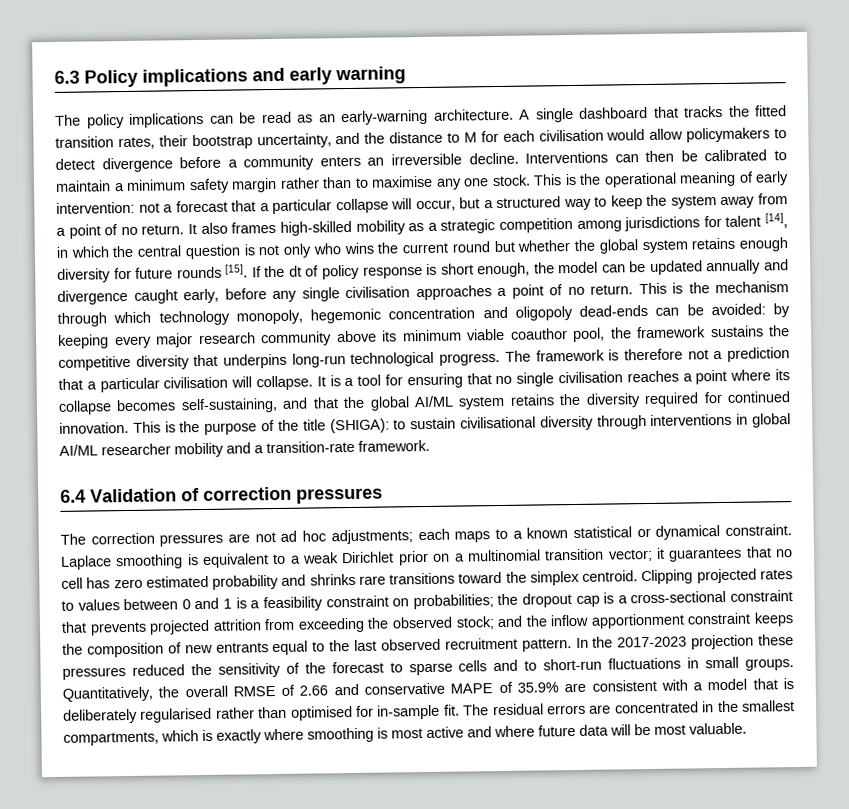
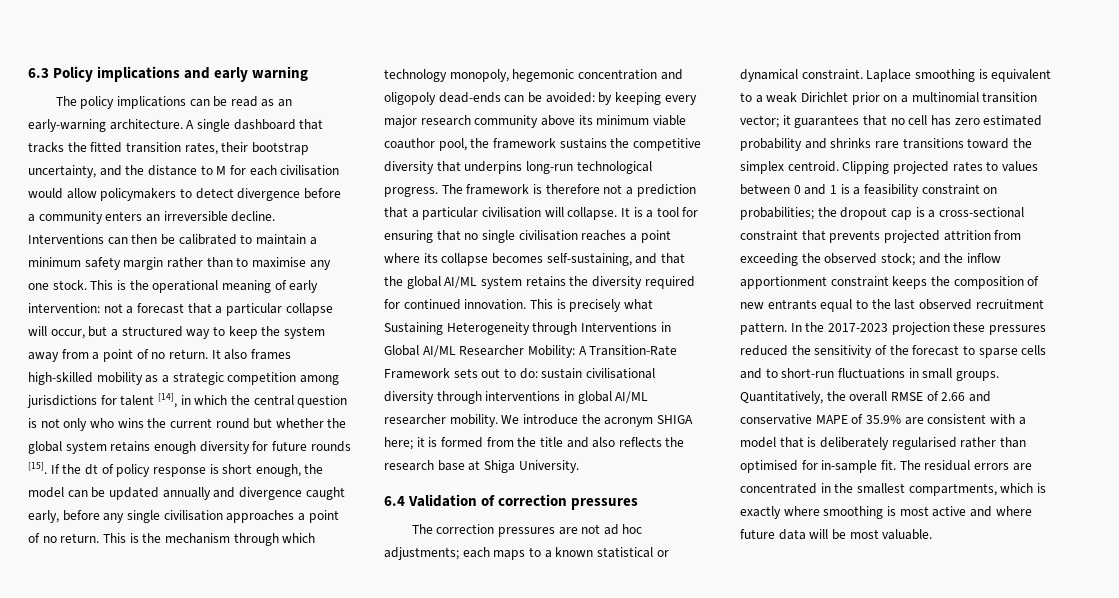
- This is the purpose of the title (SHIGA): to sustain civilisational diversity through interventions in global AI/ML researcher mobility and a transition-rate framework.
+ This is precisely what Sustaining Heterogeneity through Interventions in Global AI/ML Researcher Mobility: A Transition-Rate Framework sets out to do: sustain civilisational diversity through interventions in global AI/ML researcher mobility. We introduce the acronym SHIGA here; it is formed from the title and also reflects the research base at Shiga University.

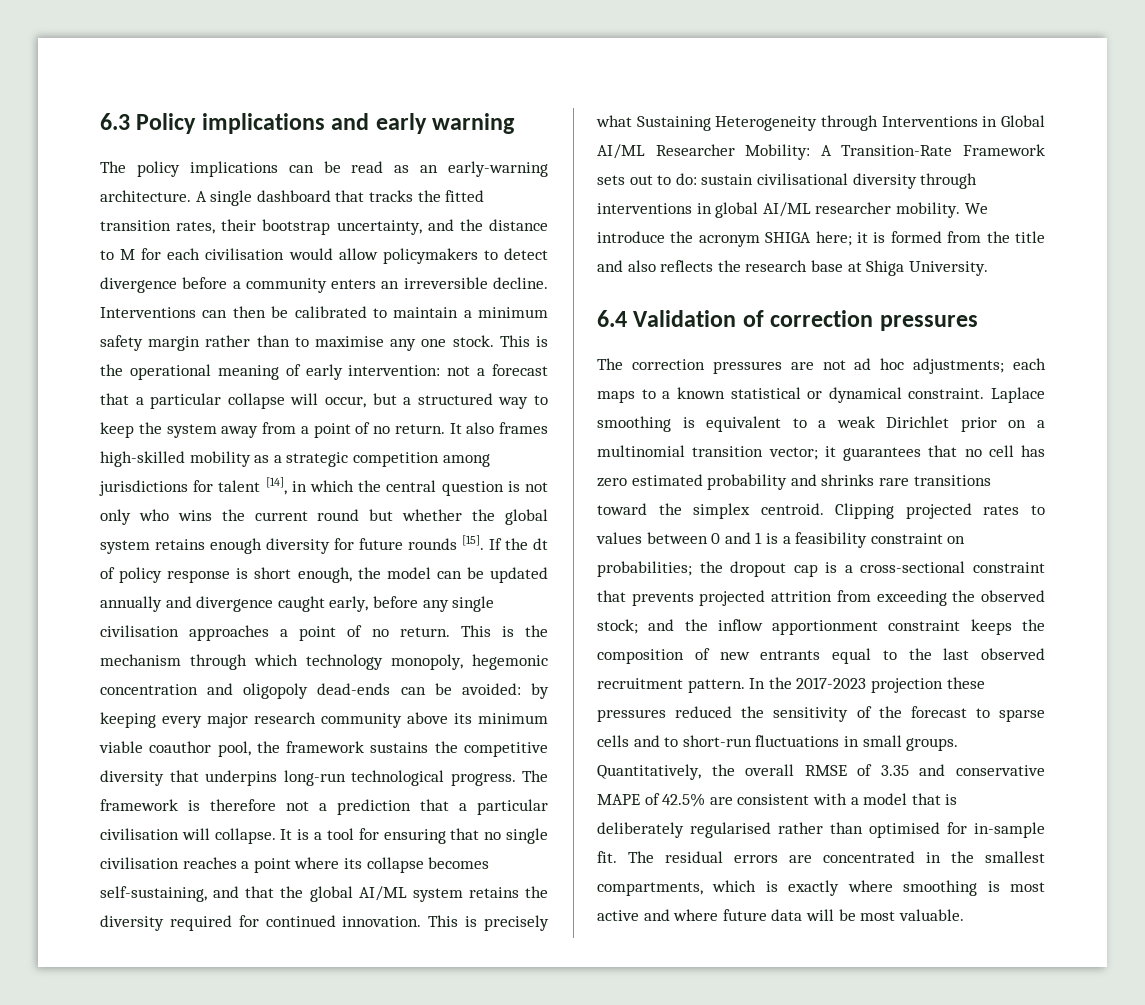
- Quantitatively, the overall RMSE of 2.66 and conservative MAPE of 35.9% are consistent with a model that is deliberately regularised rather than optimised for in-sample fit.
+ Quantitatively, the overall RMSE of 3.35 and conservative MAPE of 42.5% are consistent with a model that is deliberately regularised rather than optimised for in-sample fit.

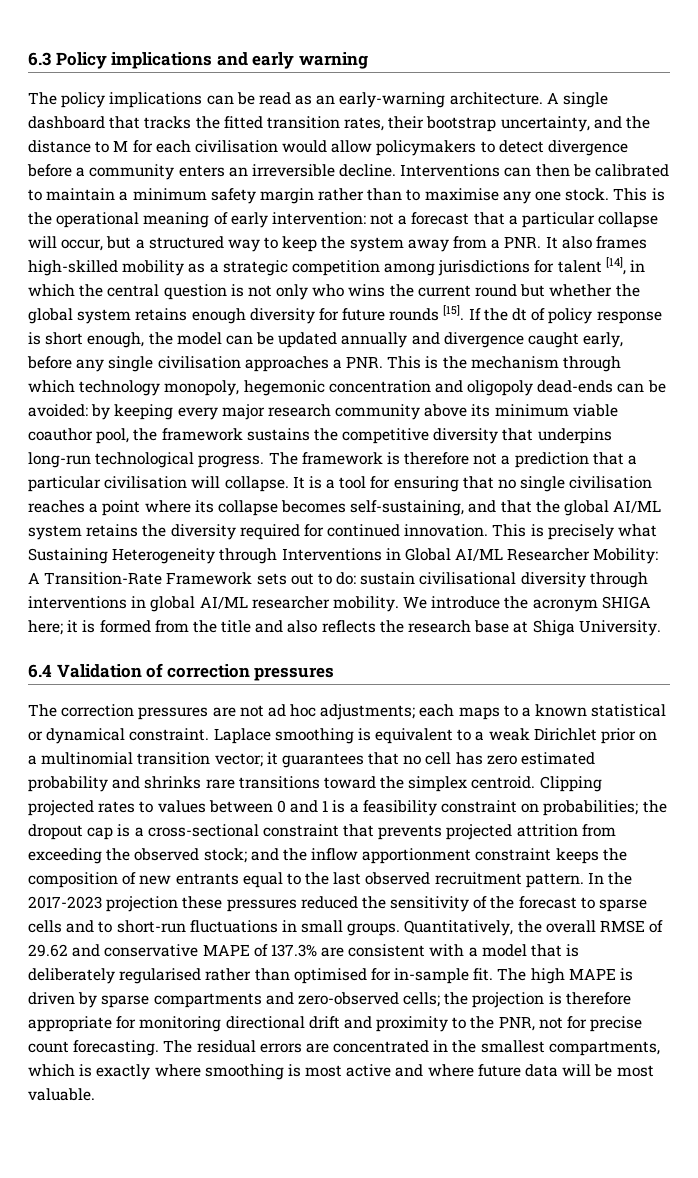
- not a forecast that a particular collapse will occur, but a structured way to keep the system away from a point of no return. It also frames high-skilled mobility as a strategic competition among jurisdictions for talent [14], in which the central question is not only who wins the current round but whether the global system retains enough diversity for future rounds [15].
+ not a forecast that a particular collapse will occur, but a structured way to keep the system away from a PNR. It also frames high-skilled mobility as a strategic competition among jurisdictions for talent [14], in which the central question is not only who wins the current round but whether the global system retains enough diversity for future rounds [15].
- If the dt of policy response is short enough, the model can be updated annually and divergence caught early, before any single civilisation approaches a point of no return. This is the mechanism through which technology monopoly, hegemonic concentration and oligopoly dead-ends can be avoided:
+ If the dt of policy response is short enough, the model can be updated annually and divergence caught early, before any single civilisation approaches a PNR. This is the mechanism through which technology monopoly, hegemonic concentration and oligopoly dead-ends can be avoided:
- Quantitatively, the overall RMSE of 3.35 and conservative MAPE of 42.5% are consistent with a model that is deliberately regularised rather than optimised for in-sample fit.
+ Quantitatively, the overall RMSE of 29.62 and conservative MAPE of 137.3% are consistent with a model that is deliberately regularised rather than optimised for in-sample fit.
- The residual errors are concentrated in the smallest compartments, which is exactly where smoothing is most active and where future data will be most valuable.
+ The high MAPE is driven by sparse compartments and zero-observed cells; the projection is therefore appropriate for monitoring directional drift and proximity to the PNR, not for precise count forecasting. The residual errors are concentrated in the smallest compartments, which is exactly where smoothing is most active and where future data will be most valuable.

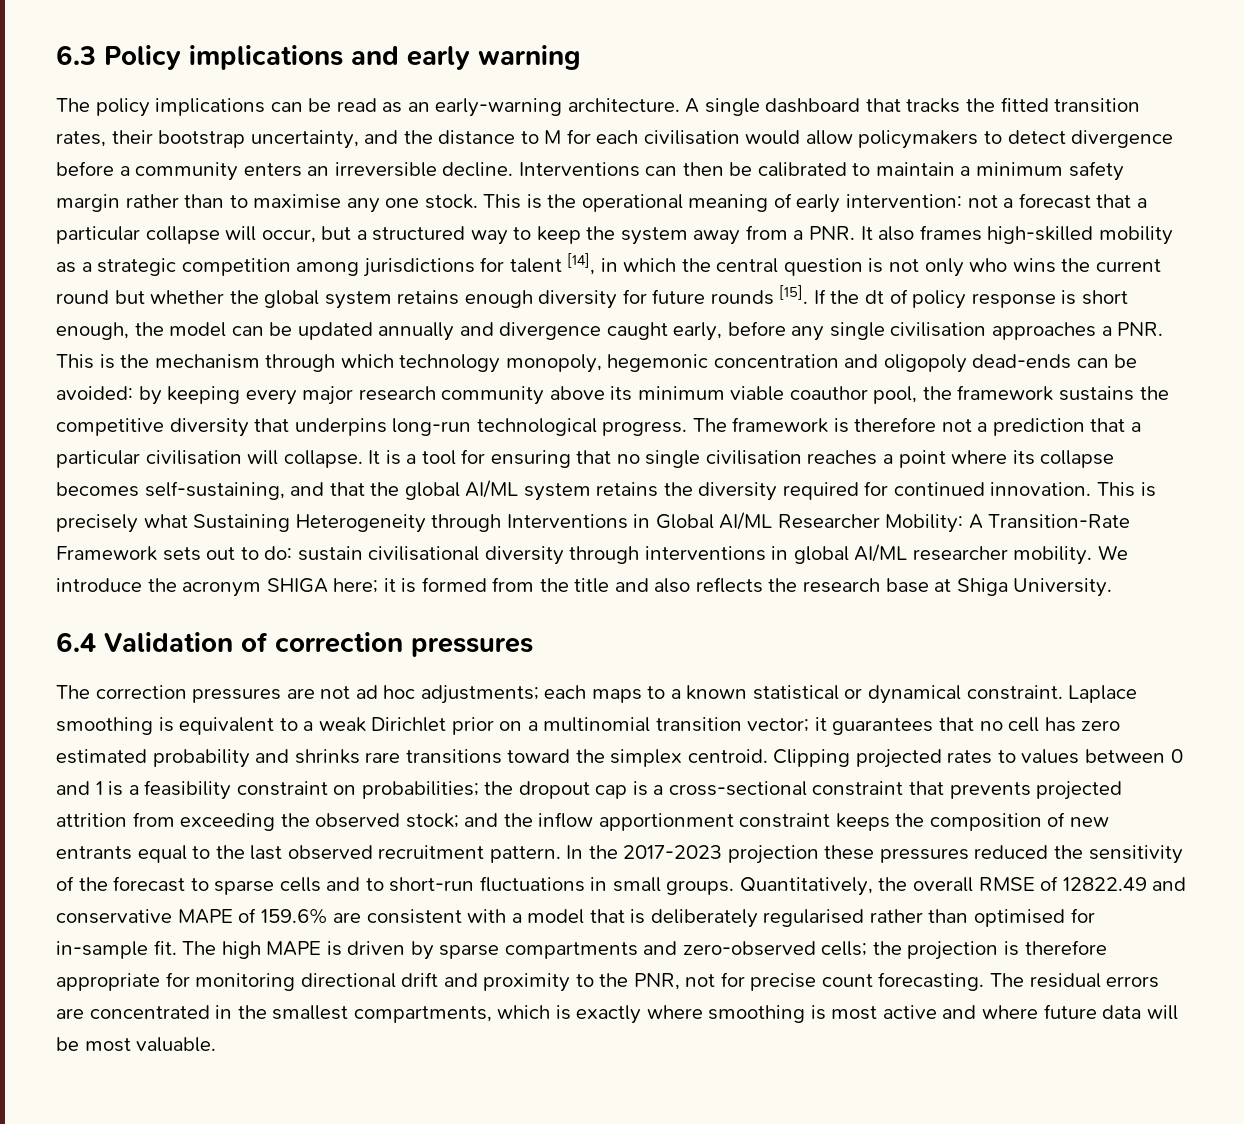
- Quantitatively, the overall RMSE of 29.62 and conservative MAPE of 137.3% are consistent with a model that is deliberately regularised rather than optimised for in-sample fit.
+ Quantitatively, the overall RMSE of 12822.49 and conservative MAPE of 159.6% are consistent with a model that is deliberately regularised rather than optimised for in-sample fit.

